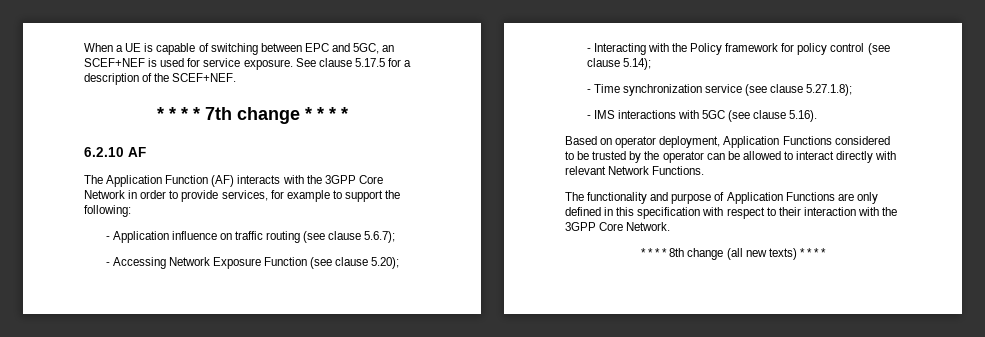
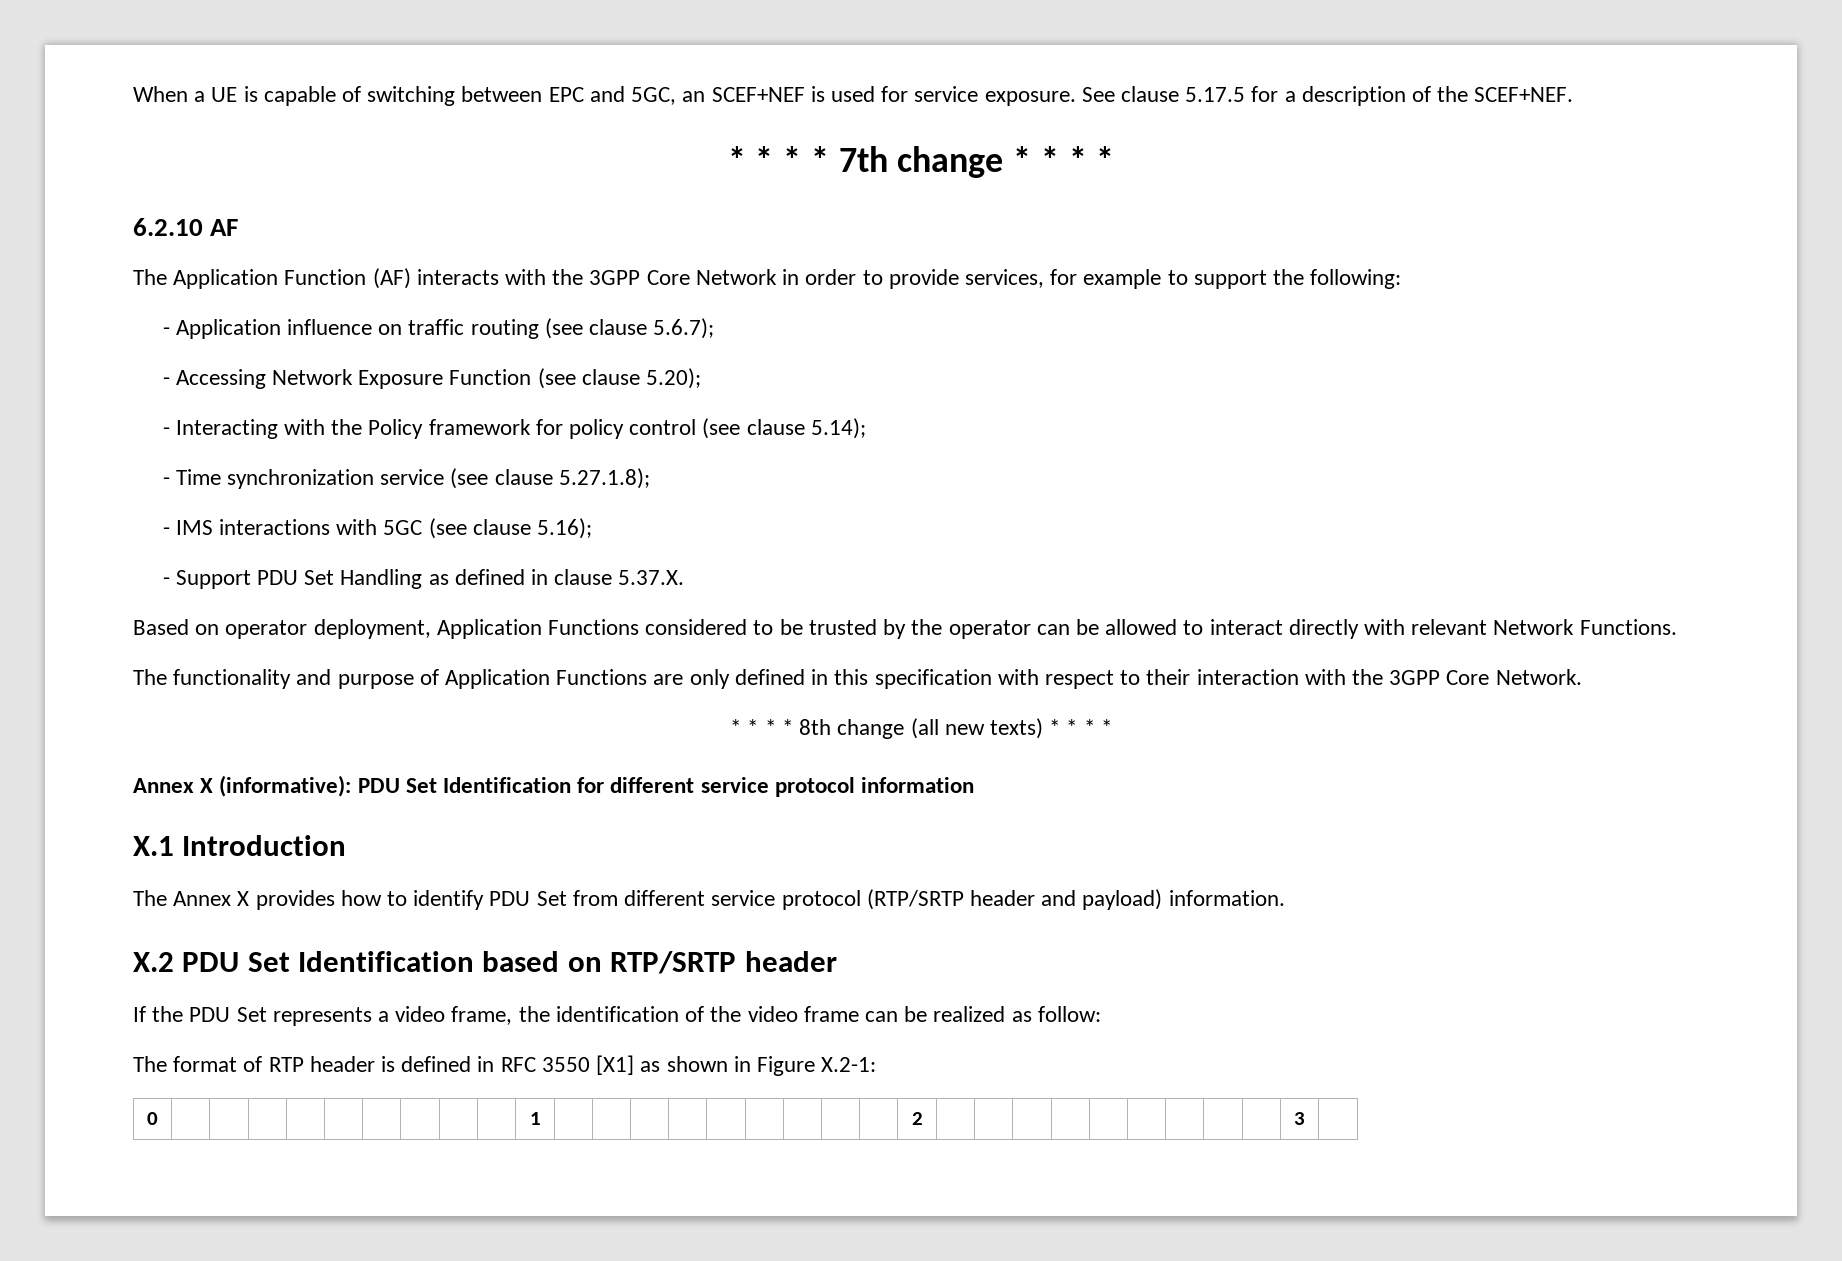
- - IMS interactions with 5GC (see clause 5.16).
+ - IMS interactions with 5GC (see clause 5.16);
+ - Support PDU Set Handling as defined in clause 5.37.X.
+ Annex X (informative): PDU Set Identification for different service protocol information
+ X.1 Introduction
+ The Annex X provides how to identify PDU Set from different service protocol (RTP/SRTP header and payload) information.
+ X.2 PDU Set Identification based on RTP/SRTP header
+ If the PDU Set represents a video frame, the identification of the video frame can be realized as follow:
+ The format of RTP header is defined in RFC 3550 [X1] as shown in Figure X.2-1:
+ 0 | | | | | | | | | | 1 | | | | | | | | | | 2 | | | | | | | | | | 3 |

